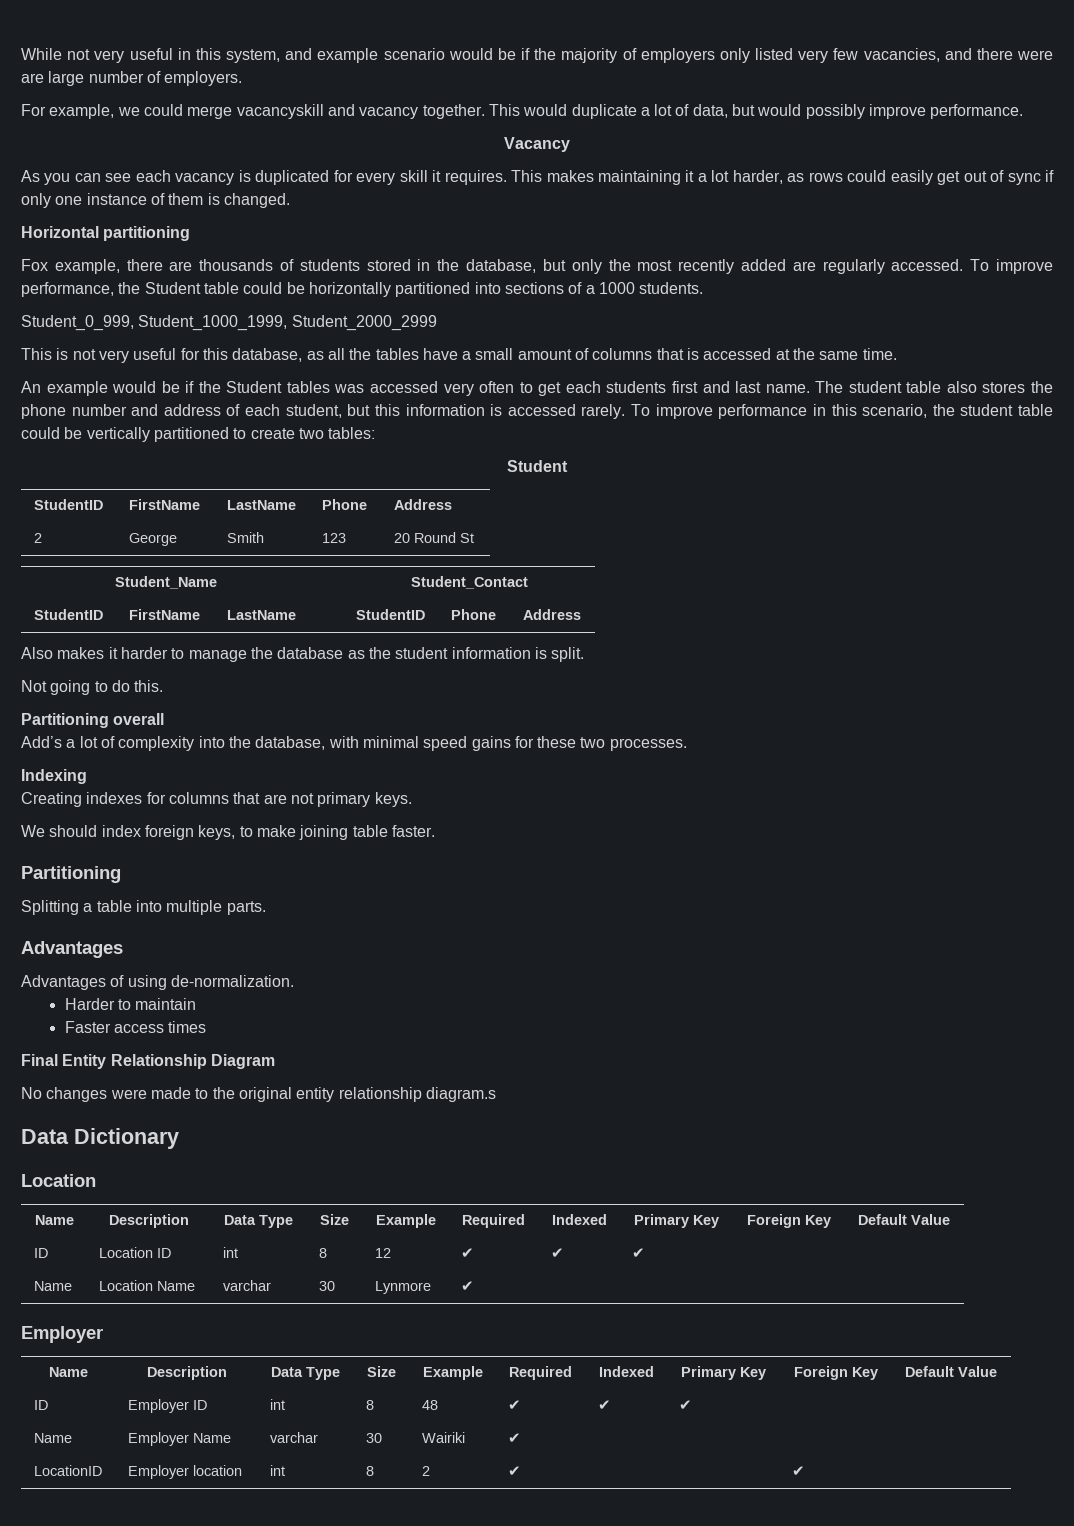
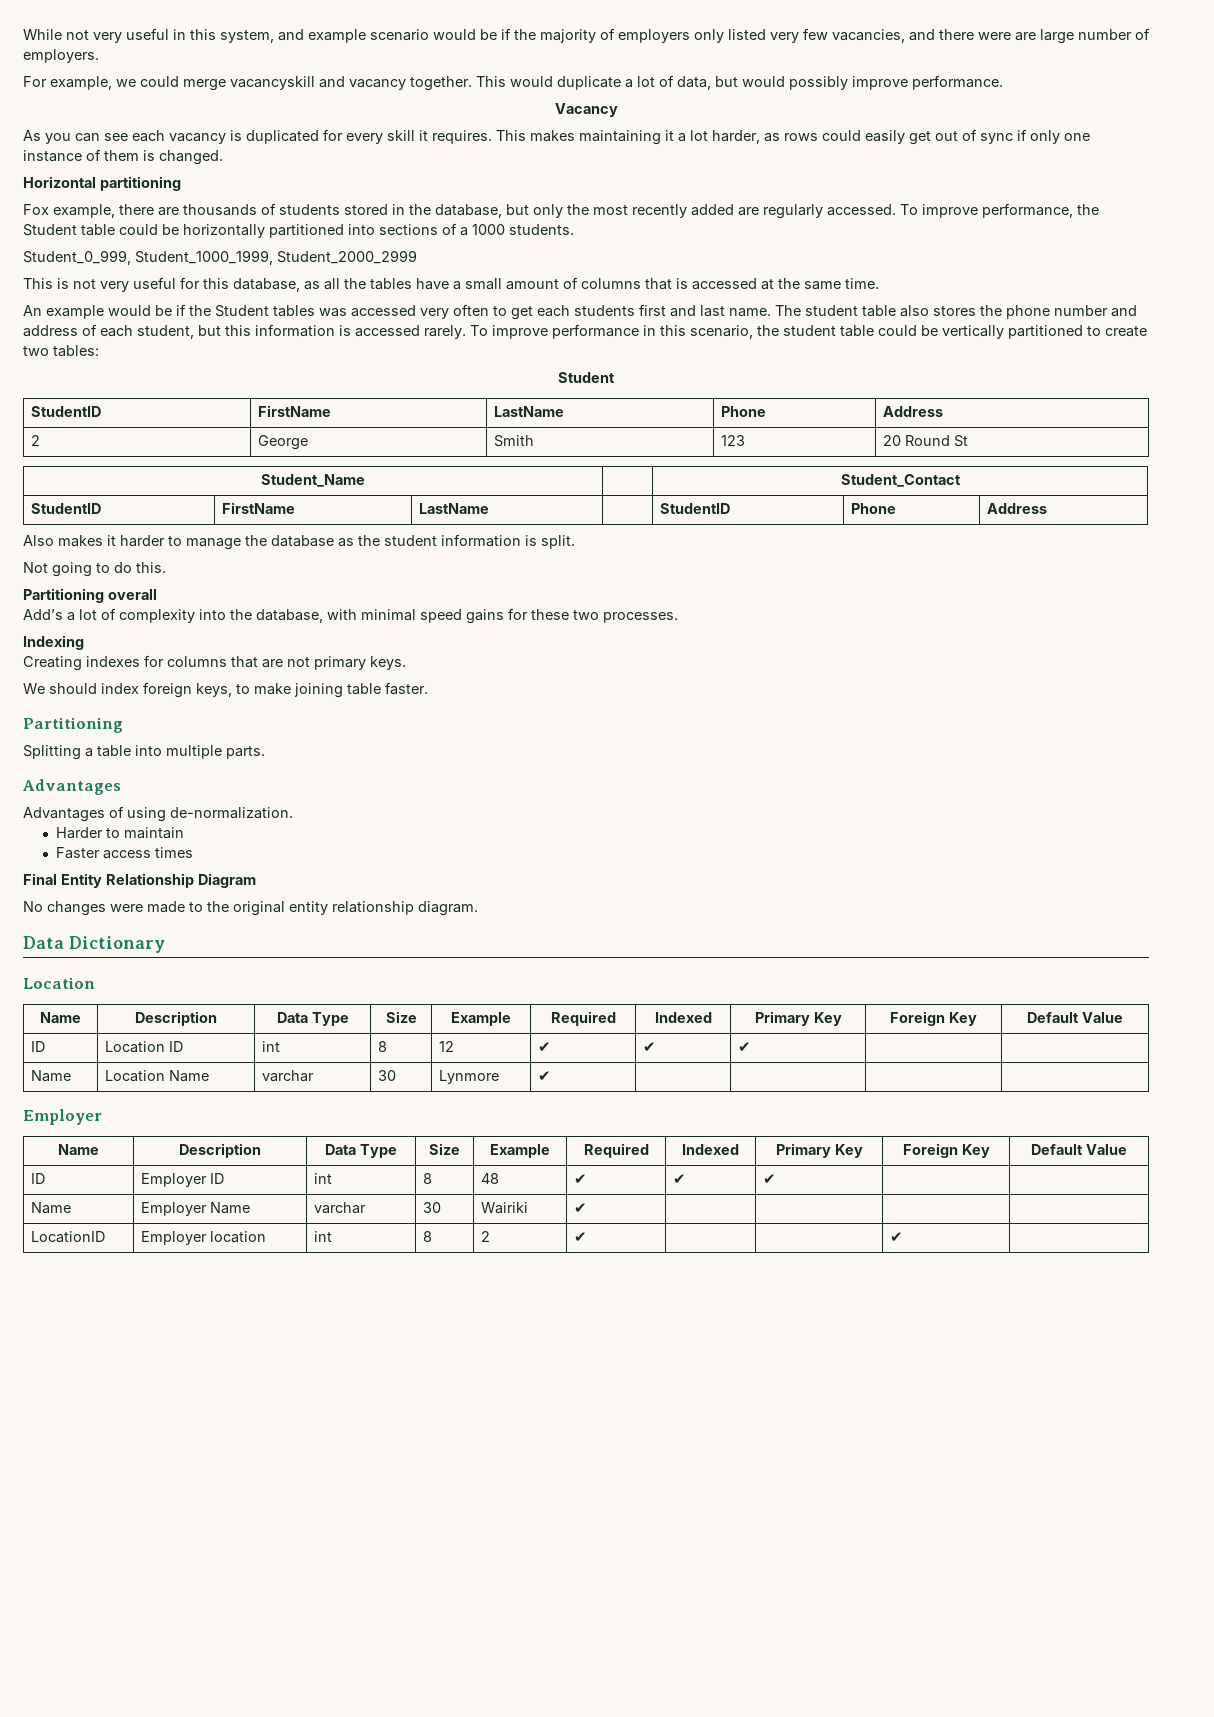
- No changes were made to the original entity relationship diagram.s
+ No changes were made to the original entity relationship diagram.

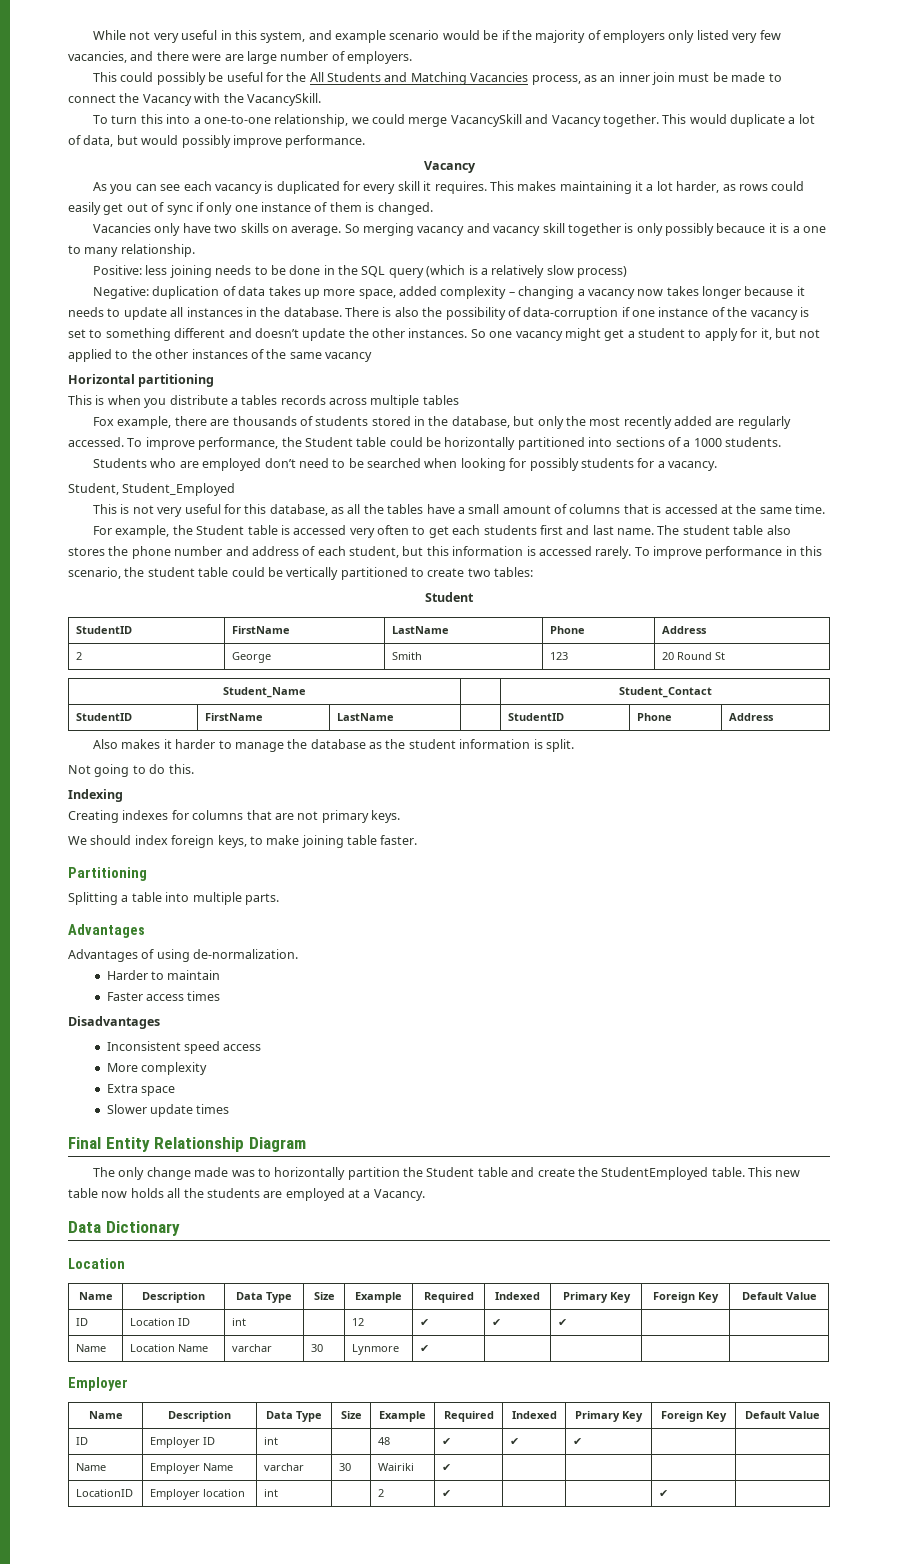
- For example, we could merge vacancyskill and vacancy together.
+ This could possibly be useful for the All Students and Matching Vacancies process, as an inner join must be made to connect the Vacancy with the VacancySkill.
+ To turn this into a one-to-one relationship, we could merge VacancySkill and Vacancy together.
+ Vacancies only have two skills on average. So merging vacancy and vacancy skill together is only possibly becauce it is a one to many relationship.
+ Positive: less joining needs to be done in the SQL query (which is a relatively slow process)
+ Negative: duplication of data takes up more space, added complexity – changing a vacancy now takes longer because it needs to update all instances in the database. There is also the possibility of data-corruption if one instance of the vacancy is set to something different and doesn’t update the other instances. So one vacancy might get a student to apply for it, but not applied to the other instances of the same vacancy
  Horizontal partitioning
+ This is when you distribute a tables records across multiple tables
- Student_0_999, Student_1000_1999, Student_2000_2999
+ Students who are employed don’t need to be searched when looking for possibly students for a vacancy.
+ Student, Student_Employed
- An example would be if the Student tables was accessed very often to get each students first and last name.
+ For example, the Student table is accessed very often to get each students first and last name.
- Partitioning overall
- Add’s a lot of complexity into the database, with minimal speed gains for these two processes.
+ Disadvantages
+ Inconsistent speed access
+ More complexity
+ Extra space
+ Slower update times
  Final Entity Relationship Diagram
- No changes were made to the original entity relationship diagram.
+ The only change made was to horizontally partition the Student table and create the StudentEmployed table. This new table now holds all the students are employed at a Vacancy.
- ID | Location ID | int | 8 | 12 | ✔ | ✔ | ✔ | |
+ ID | Location ID | int | | 12 | ✔ | ✔ | ✔ | |
- ID | Employer ID | int | 8 | 48 | ✔ | ✔ | ✔ | |
+ ID | Employer ID | int | | 48 | ✔ | ✔ | ✔ | |
- LocationID | Employer location | int | 8 | 2 | ✔ | | | ✔ |
+ LocationID | Employer location | int | | 2 | ✔ | | | ✔ |

